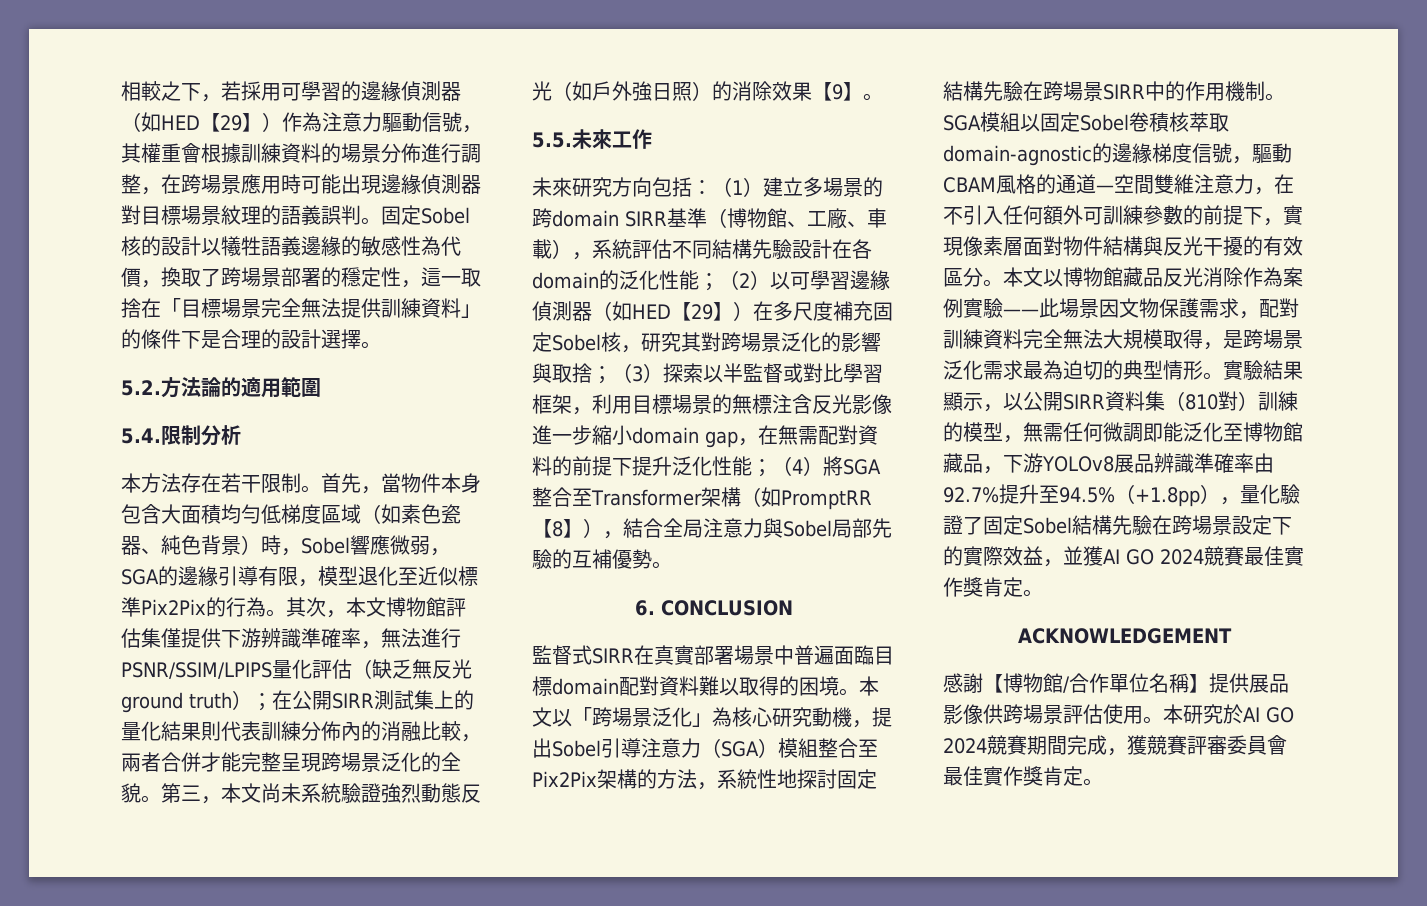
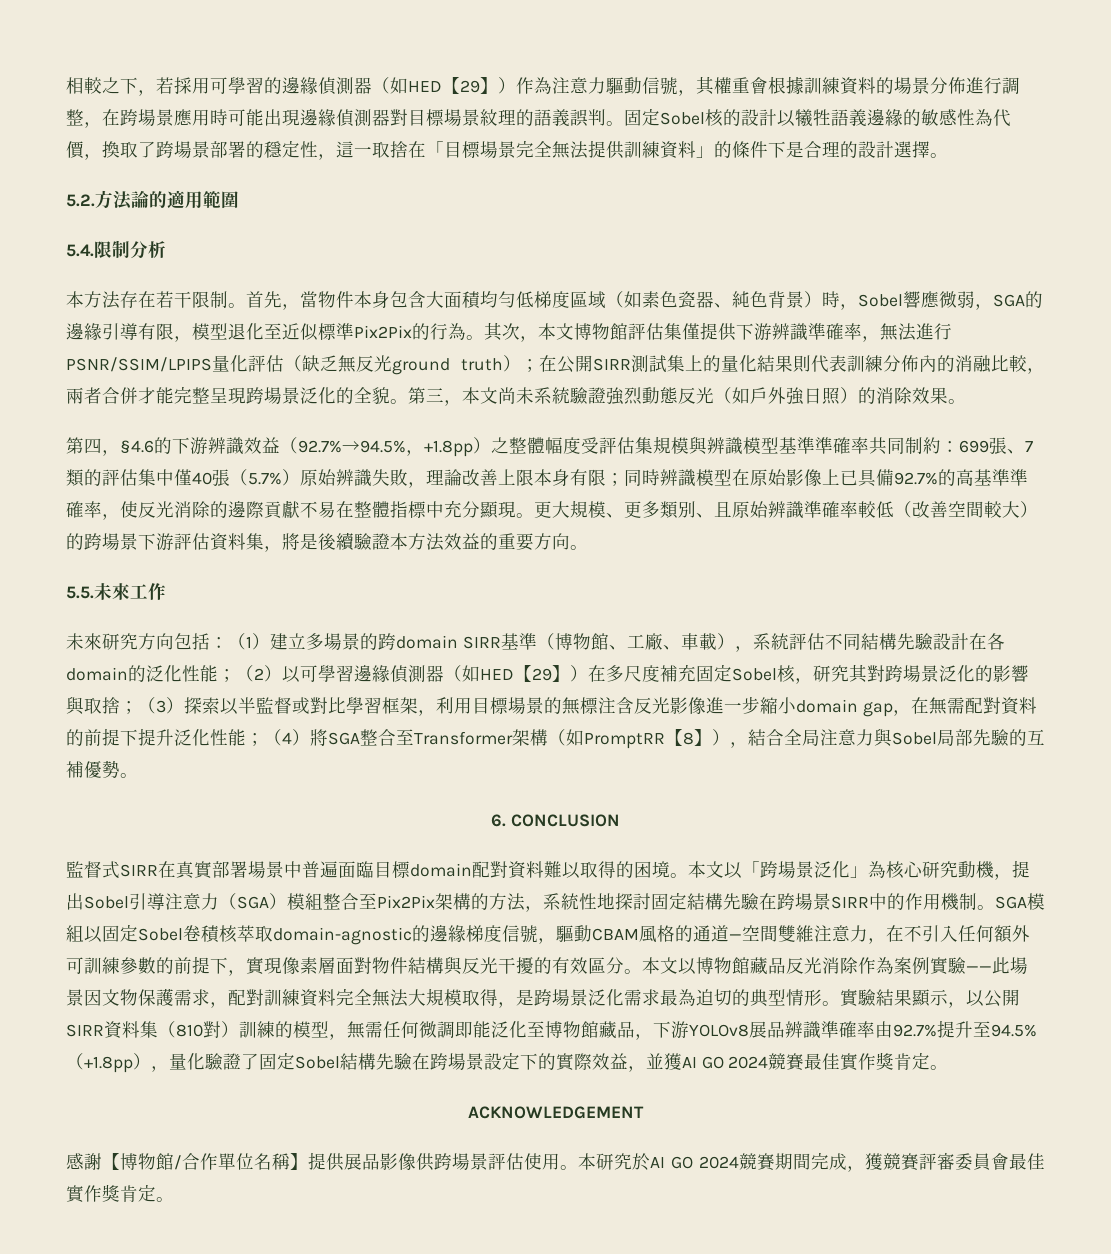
- 第三，本文尚未系統驗證強烈動態反光（如戶外強日照）的消除效果【9】。
+ 第三，本文尚未系統驗證強烈動態反光（如戶外強日照）的消除效果。
+ 第四，§4.6的下游辨識效益（92.7%→94.5%，+1.8pp）之整體幅度受評估集規模與辨識模型基準準確率共同制約：699張、7類的評估集中僅40張（5.7%）原始辨識失敗，理論改善上限本身有限；同時辨識模型在原始影像上已具備92.7%的高基準準確率，使反光消除的邊際貢獻不易在整體指標中充分顯現。更大規模、更多類別、且原始辨識準確率較低（改善空間較大）的跨場景下游評估資料集，將是後續驗證本方法效益的重要方向。

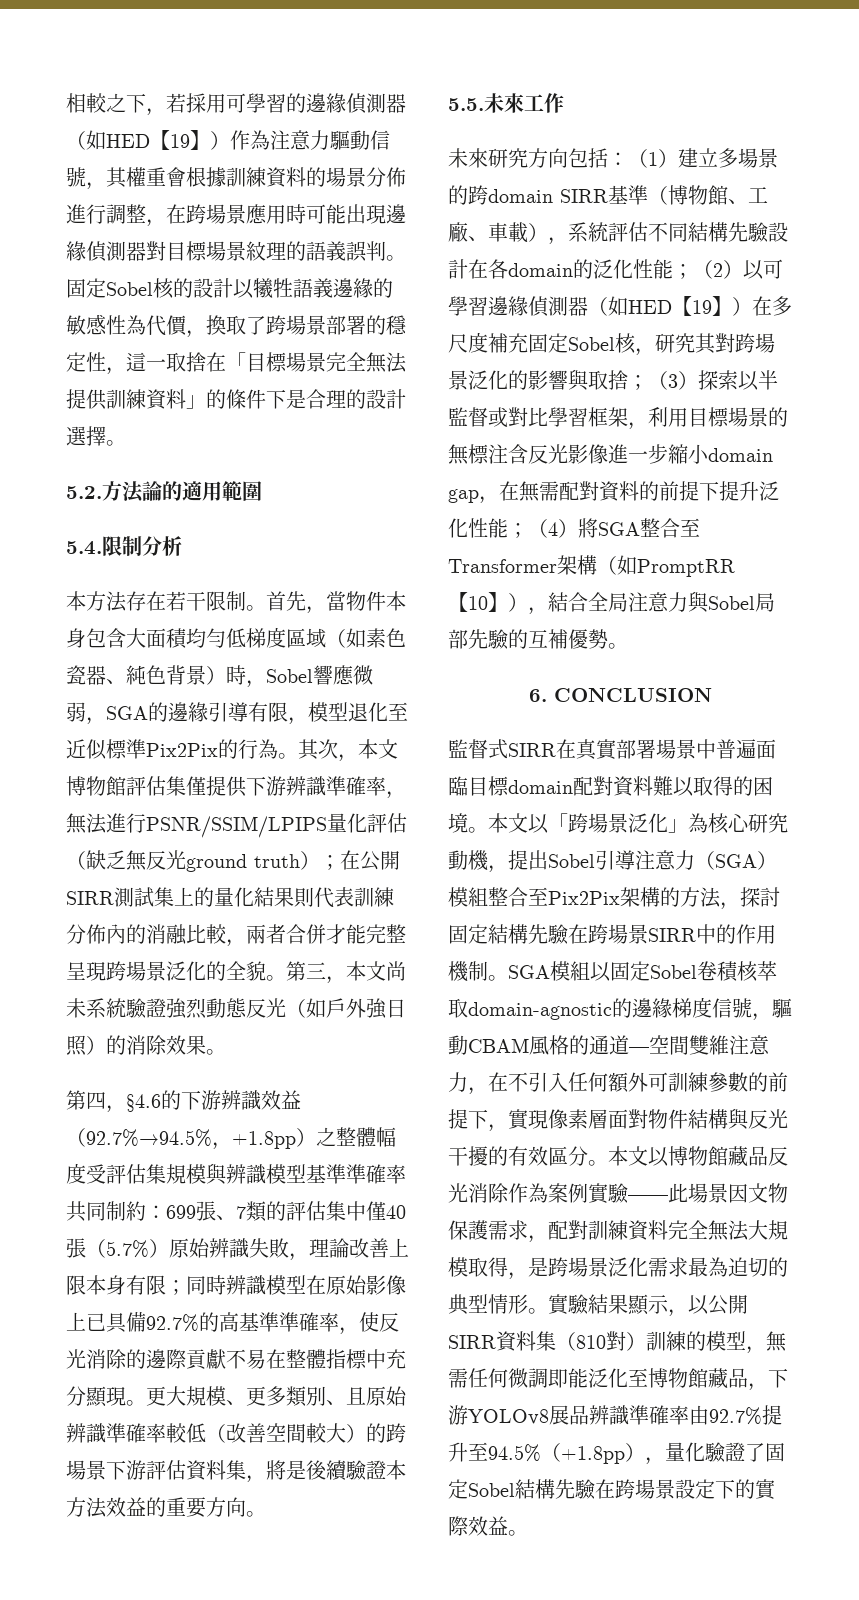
- 相較之下，若採用可學習的邊緣偵測器（如HED【29】）作為注意力驅動信號，其權重會根據訓練資料的場景分佈進行調整，在跨場景應用時可能出現邊緣偵測器對目標場景紋理的語義誤判。
+ 相較之下，若採用可學習的邊緣偵測器（如HED【19】）作為注意力驅動信號，其權重會根據訓練資料的場景分佈進行調整，在跨場景應用時可能出現邊緣偵測器對目標場景紋理的語義誤判。
- （2）以可學習邊緣偵測器（如HED【29】）在多尺度補充固定Sobel核，研究其對跨場景泛化的影響與取捨；
+ （2）以可學習邊緣偵測器（如HED【19】）在多尺度補充固定Sobel核，研究其對跨場景泛化的影響與取捨；
- （4）將SGA整合至Transformer架構（如PromptRR【8】），結合全局注意力與Sobel局部先驗的互補優勢。
+ （4）將SGA整合至Transformer架構（如PromptRR【10】），結合全局注意力與Sobel局部先驗的互補優勢。
- 本文以「跨場景泛化」為核心研究動機，提出Sobel引導注意力（SGA）模組整合至Pix2Pix架構的方法，系統性地探討固定結構先驗在跨場景SIRR中的作用機制。
+ 本文以「跨場景泛化」為核心研究動機，提出Sobel引導注意力（SGA）模組整合至Pix2Pix架構的方法，探討固定結構先驗在跨場景SIRR中的作用機制。
- 實驗結果顯示，以公開SIRR資料集（810對）訓練的模型，無需任何微調即能泛化至博物館藏品，下游YOLOv8展品辨識準確率由92.7%提升至94.5%（+1.8pp），量化驗證了固定Sobel結構先驗在跨場景設定下的實際效益，並獲AI GO 2024競賽最佳實作獎肯定。
- ACKNOWLEDGEMENT
- 感謝【博物館/合作單位名稱】提供展品影像供跨場景評估使用。本研究於AI GO 2024競賽期間完成，獲競賽評審委員會最佳實作獎肯定。
+ 實驗結果顯示，以公開SIRR資料集（810對）訓練的模型，無需任何微調即能泛化至博物館藏品，下游YOLOv8展品辨識準確率由92.7%提升至94.5%（+1.8pp），量化驗證了固定Sobel結構先驗在跨場景設定下的實際效益。

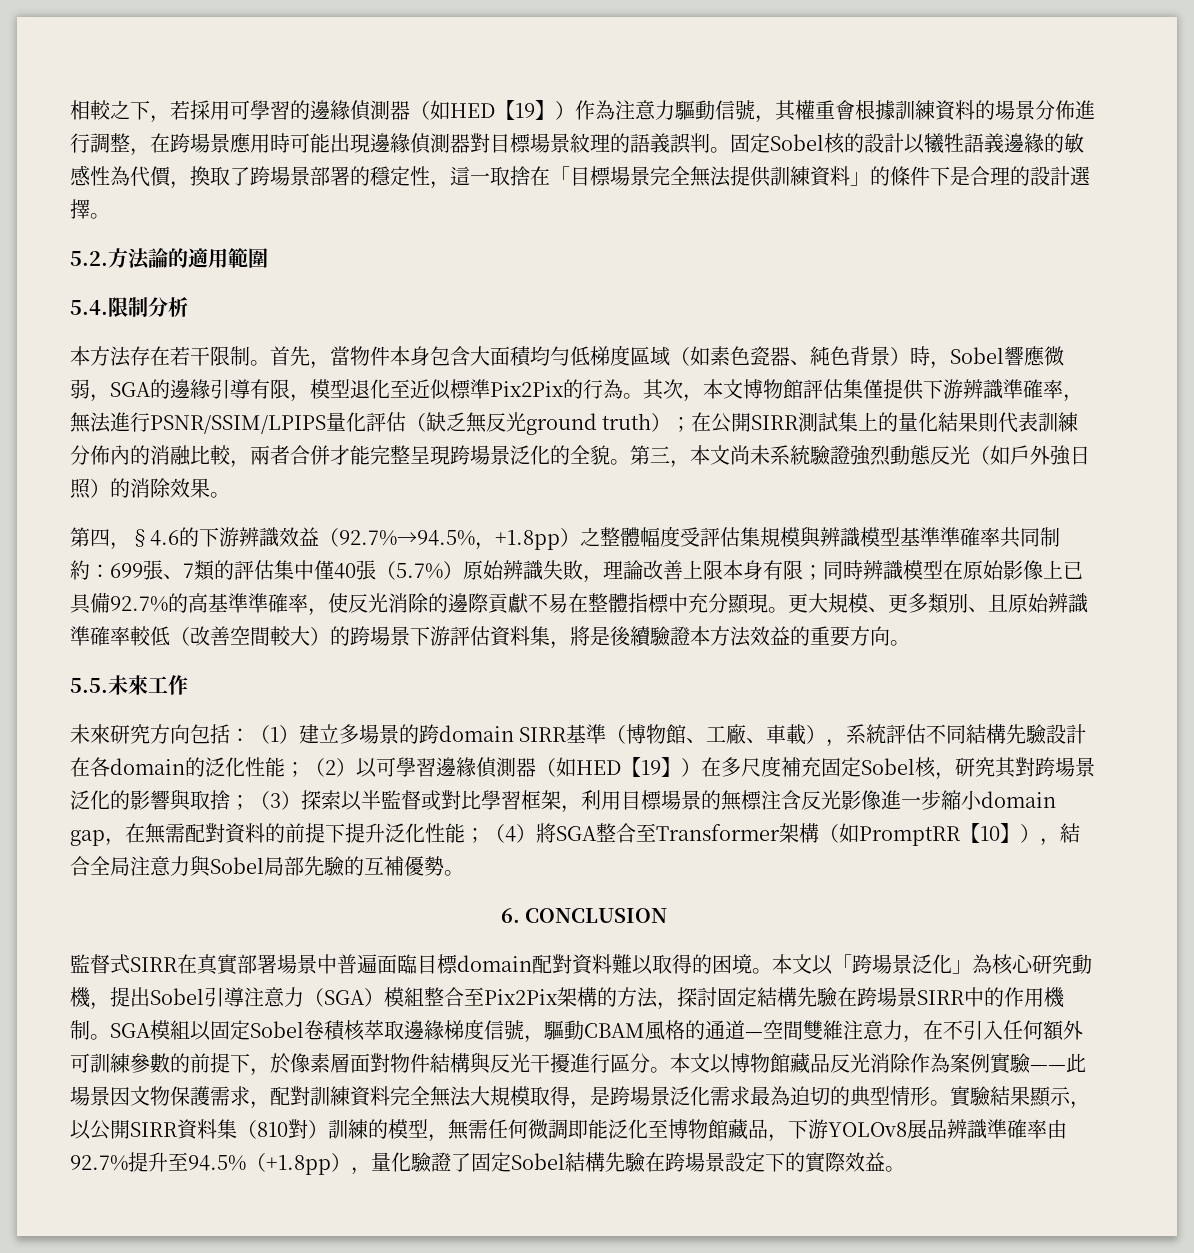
- SGA模組以固定Sobel卷積核萃取domain-agnostic的邊緣梯度信號，驅動CBAM風格的通道—空間雙維注意力，在不引入任何額外可訓練參數的前提下，實現像素層面對物件結構與反光干擾的有效區分。
+ SGA模組以固定Sobel卷積核萃取邊緣梯度信號，驅動CBAM風格的通道—空間雙維注意力，在不引入任何額外可訓練參數的前提下，於像素層面對物件結構與反光干擾進行區分。

